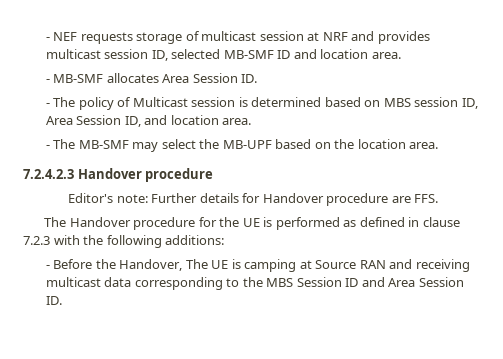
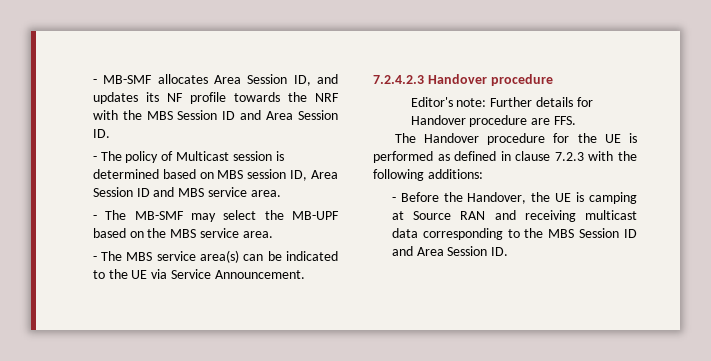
- - NEF requests storage of multicast session at NRF and provides multicast session ID, selected MB-SMF ID and location area.
- - MB-SMF allocates Area Session ID.
+ - MB-SMF allocates Area Session ID, and updates its NF profile towards the NRF with the MBS Session ID and Area Session ID.
- - The policy of Multicast session is determined based on MBS session ID, Area Session ID, and location area.
+ - The policy of Multicast session is determined based on MBS session ID, Area Session ID and MBS service area.
- - The MB-SMF may select the MB-UPF based on the location area.
+ - The MB-SMF may select the MB-UPF based on the MBS service area.
+ - The MBS service area(s) can be indicated to the UE via Service Announcement.
- - Before the Handover, The UE is camping at Source RAN and receiving multicast data corresponding to the MBS Session ID and Area Session ID.
+ - Before the Handover, the UE is camping at Source RAN and receiving multicast data corresponding to the MBS Session ID and Area Session ID.

